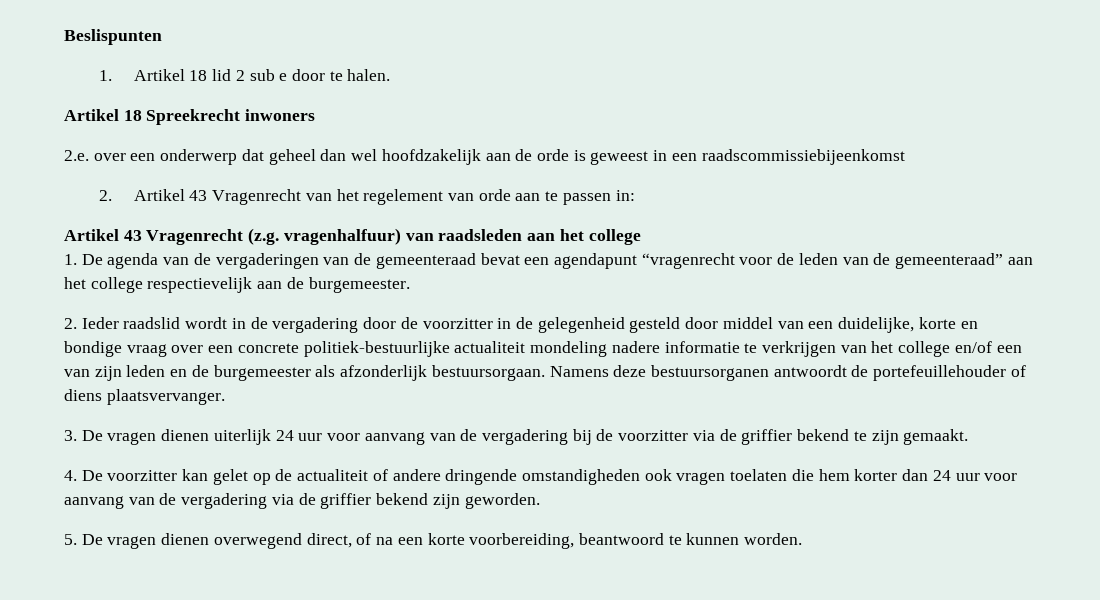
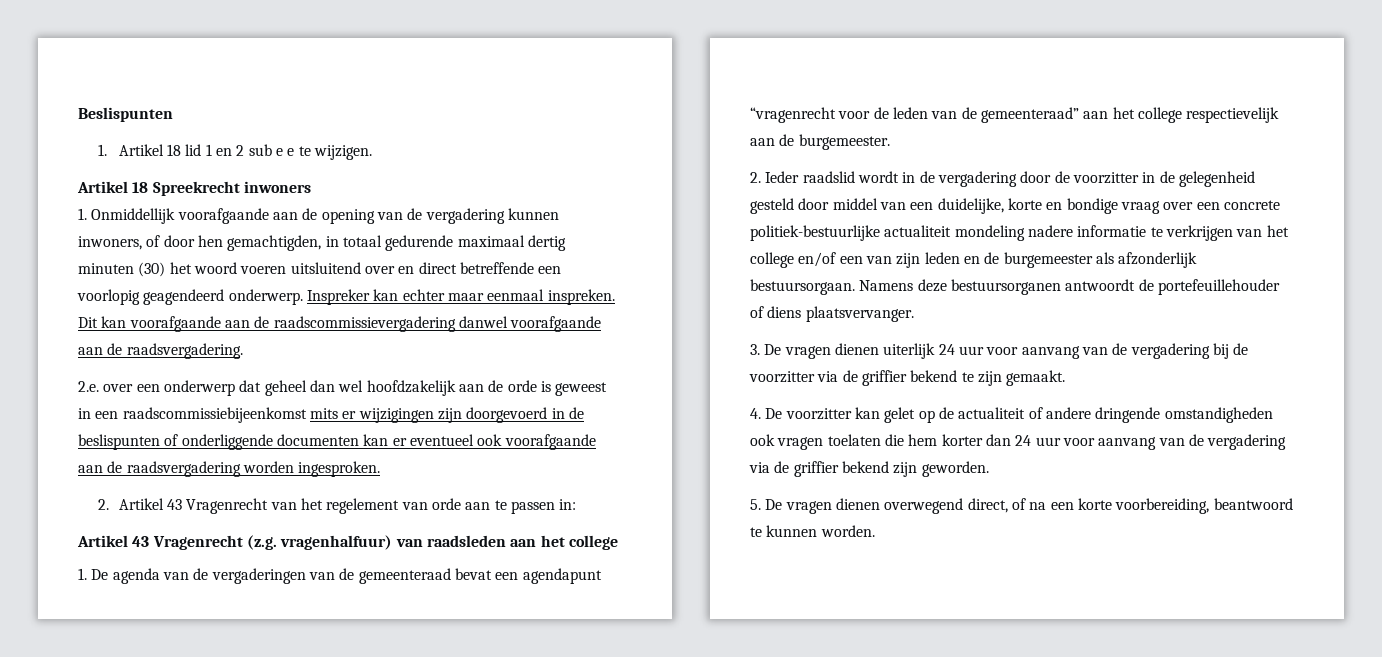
- 1. Artikel 18 lid 2 sub e door te halen.
+ 1. Artikel 18 lid 1 en 2 sub e e te wijzigen.
+ 1. Onmiddellijk voorafgaande aan de opening van de vergadering kunnen inwoners, of door hen gemachtigden, in totaal gedurende maximaal dertig minuten (30) het woord voeren uitsluitend over en direct betreffende een voorlopig geagendeerd onderwerp. Inspreker kan echter maar eenmaal inspreken. Dit kan voorafgaande aan de raadscommissievergadering danwel voorafgaande aan de raadsvergadering.
- 2.e. over een onderwerp dat geheel dan wel hoofdzakelijk aan de orde is geweest in een raadscommissiebijeenkomst
+ 2.e. over een onderwerp dat geheel dan wel hoofdzakelijk aan de orde is geweest in een raadscommissiebijeenkomst mits er wijzigingen zijn doorgevoerd in de beslispunten of onderliggende documenten kan er eventueel ook voorafgaande aan de raadsvergadering worden ingesproken.

